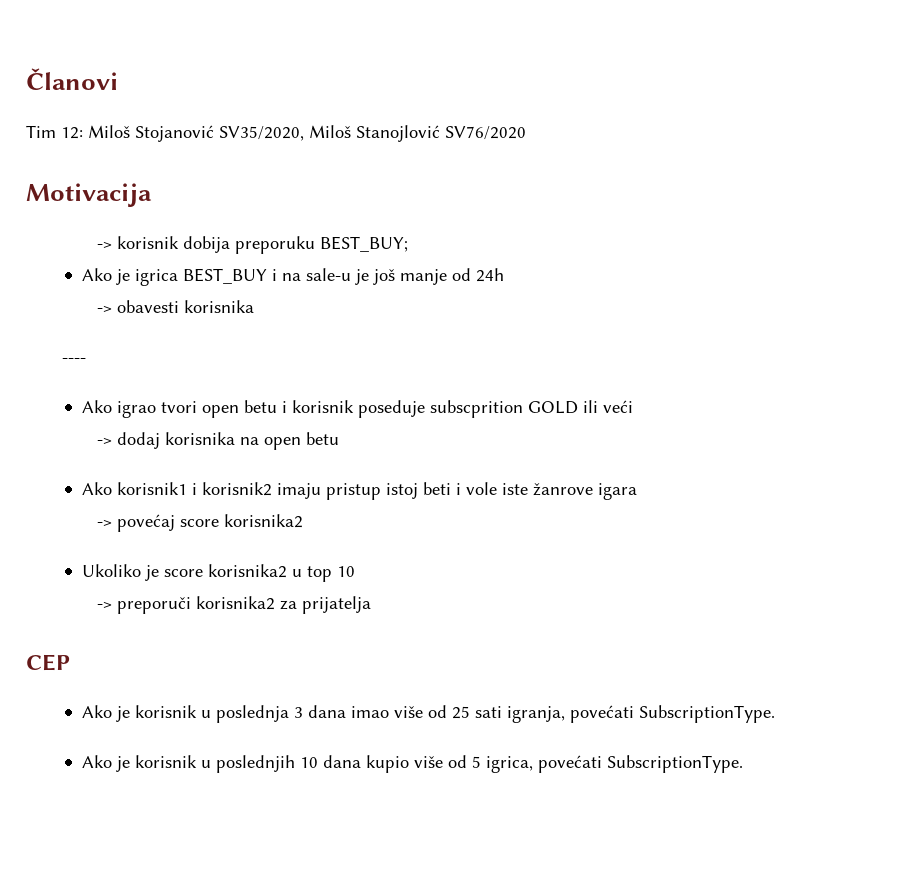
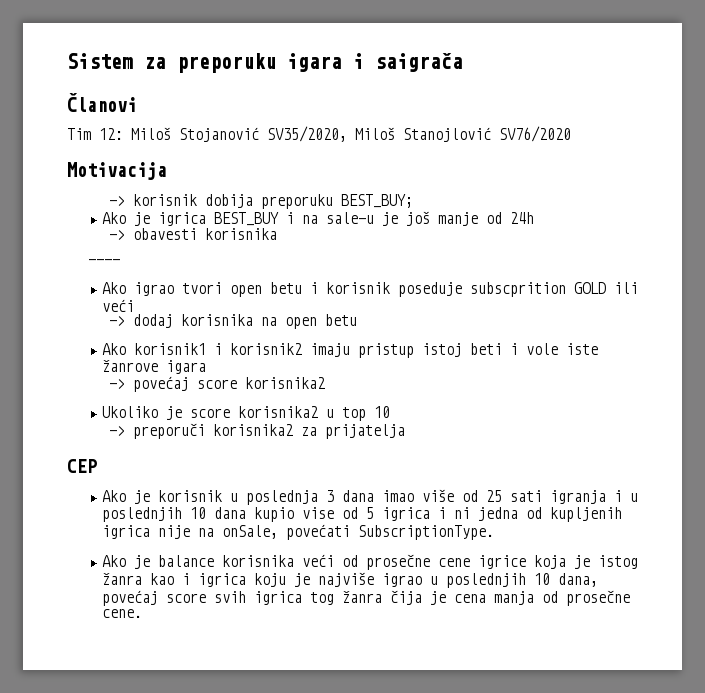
+ Sistem za preporuku igara i saigrača
- Ako je korisnik u poslednja 3 dana imao više od 25 sati igranja, povećati SubscriptionType.
- Ako je korisnik u poslednjih 10 dana kupio više od 5 igrica, povećati SubscriptionType.
+ Ako je korisnik u poslednja 3 dana imao više od 25 sati igranja i u poslednjih 10 dana kupio vise od 5 igrica i ni jedna od kupljenih igrica nije na onSale, povećati SubscriptionType.
+ Ako je balance korisnika veći od prosečne cene igrice koja je istog žanra kao i igrica koju je najviše igrao u poslednjih 10 dana, povećaj score svih igrica tog žanra čija je cena manja od prosečne cene.

